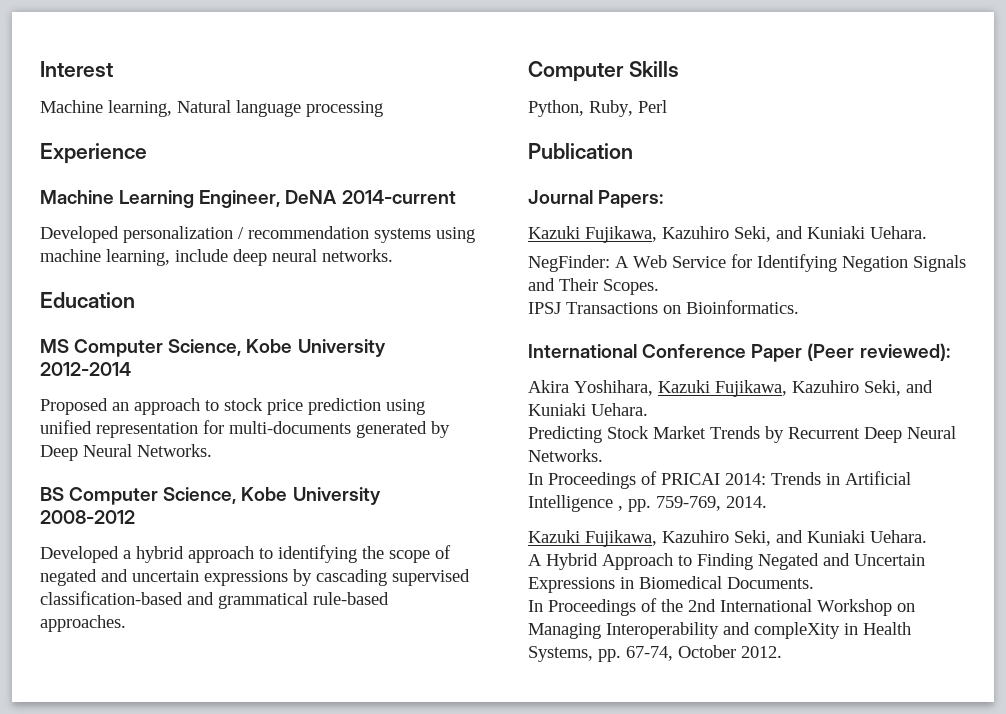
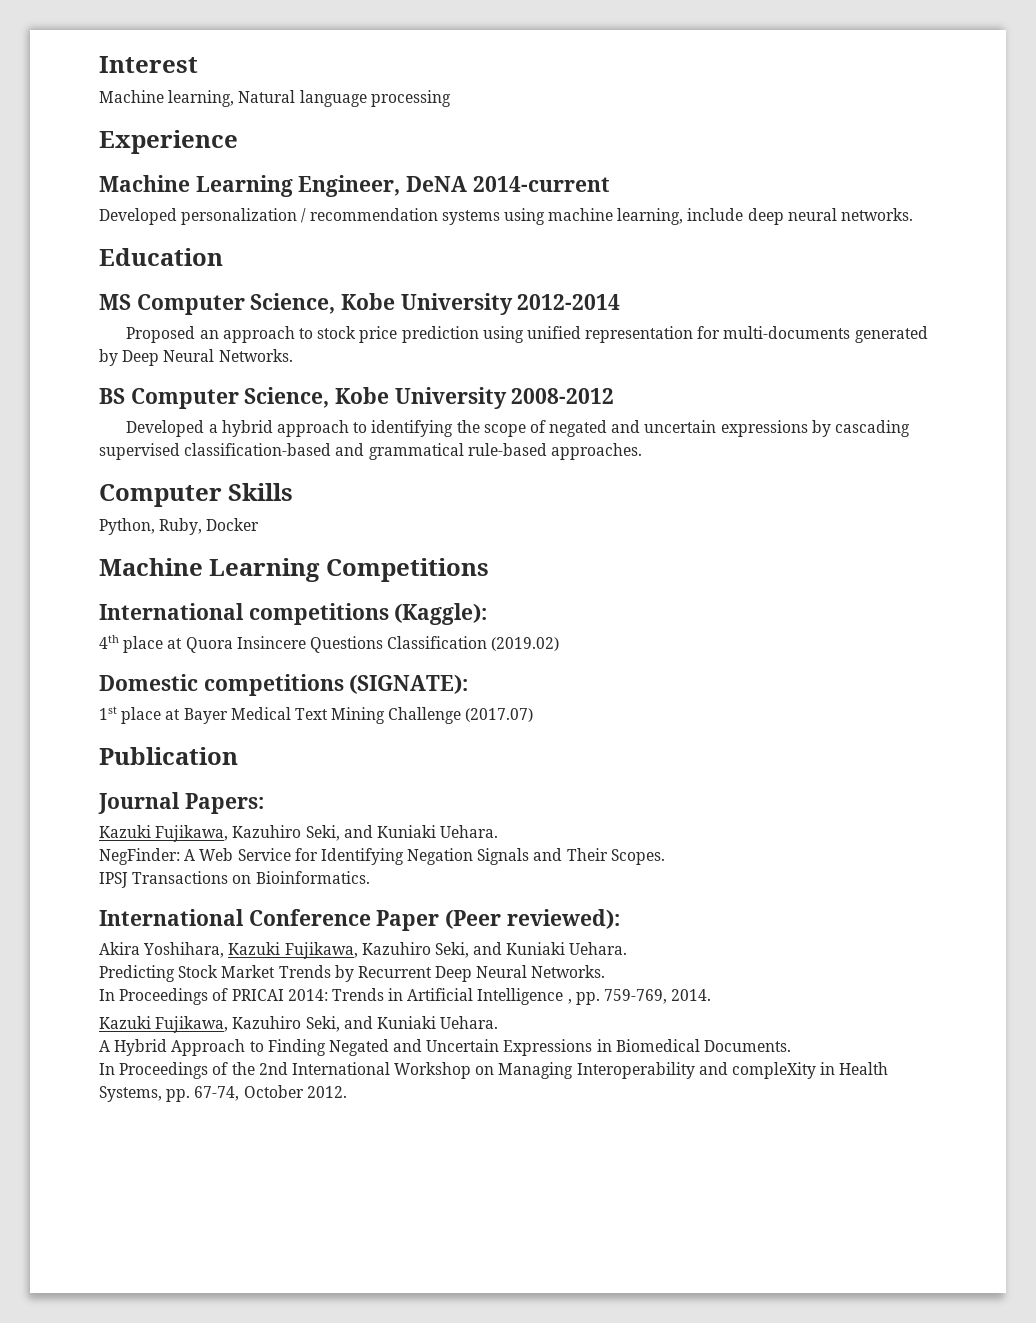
- Python, Ruby, Perl
+ Python, Ruby, Docker
+ Machine Learning Competitions
+ International competitions (Kaggle):
+ 4th place at Quora Insincere Questions Classification (2019.02)
+ Domestic competitions (SIGNATE):
+ 1st place at Bayer Medical Text Mining Challenge (2017.07)

